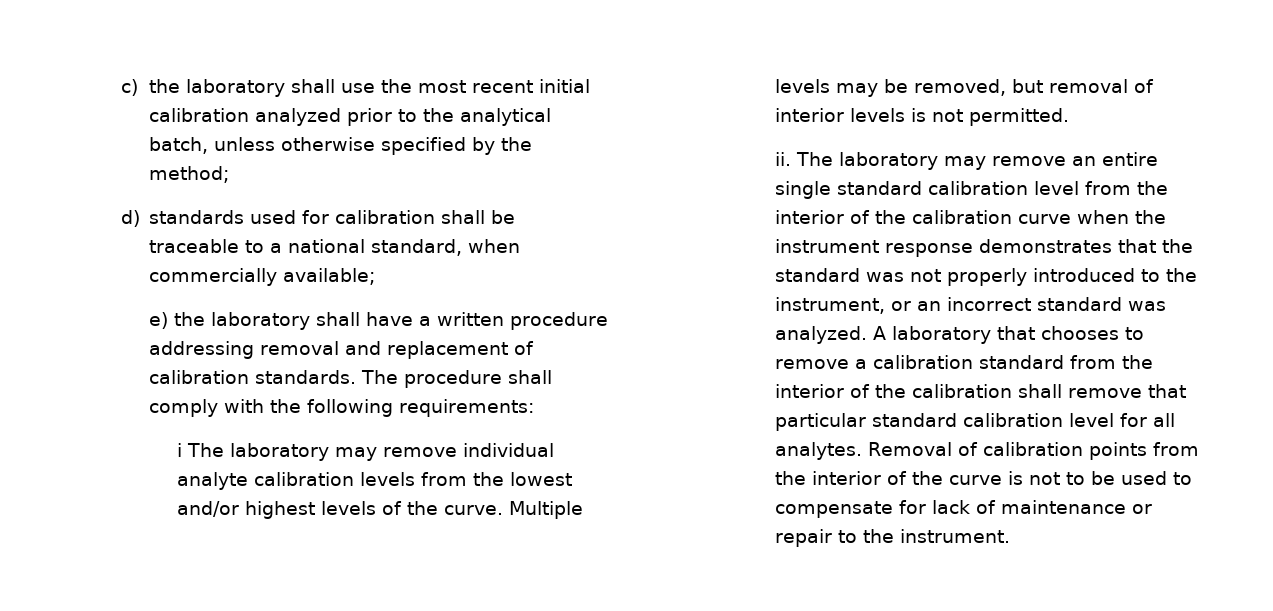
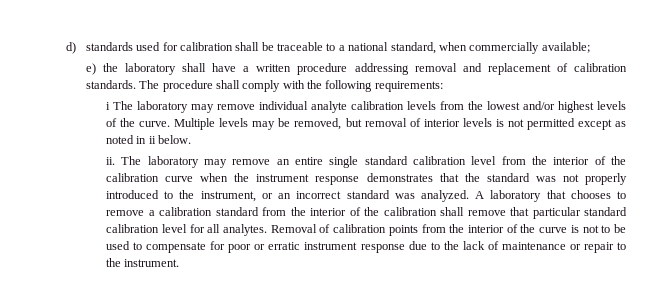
- c) the laboratory shall use the most recent initial calibration analyzed prior to the analytical batch, unless otherwise specified by the method;
- Multiple levels may be removed, but removal of interior levels is not permitted.
+ Multiple levels may be removed, but removal of interior levels is not permitted except as noted in ii below.
- Removal of calibration points from the interior of the curve is not to be used to compensate for lack of maintenance or repair to the instrument.
+ Removal of calibration points from the interior of the curve is not to be used to compensate for poor or erratic instrument response due to the lack of maintenance or repair to the instrument.

